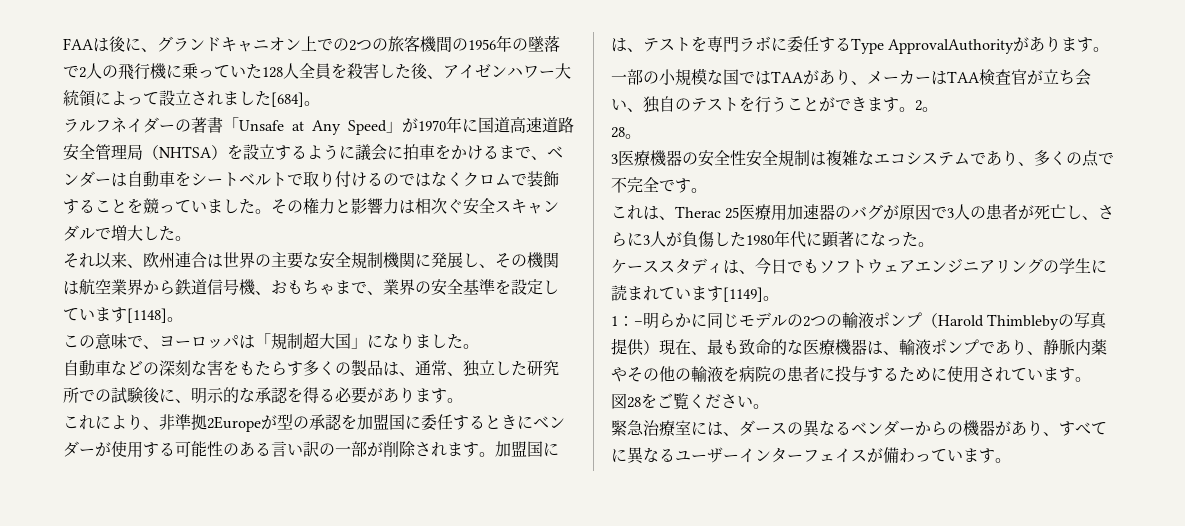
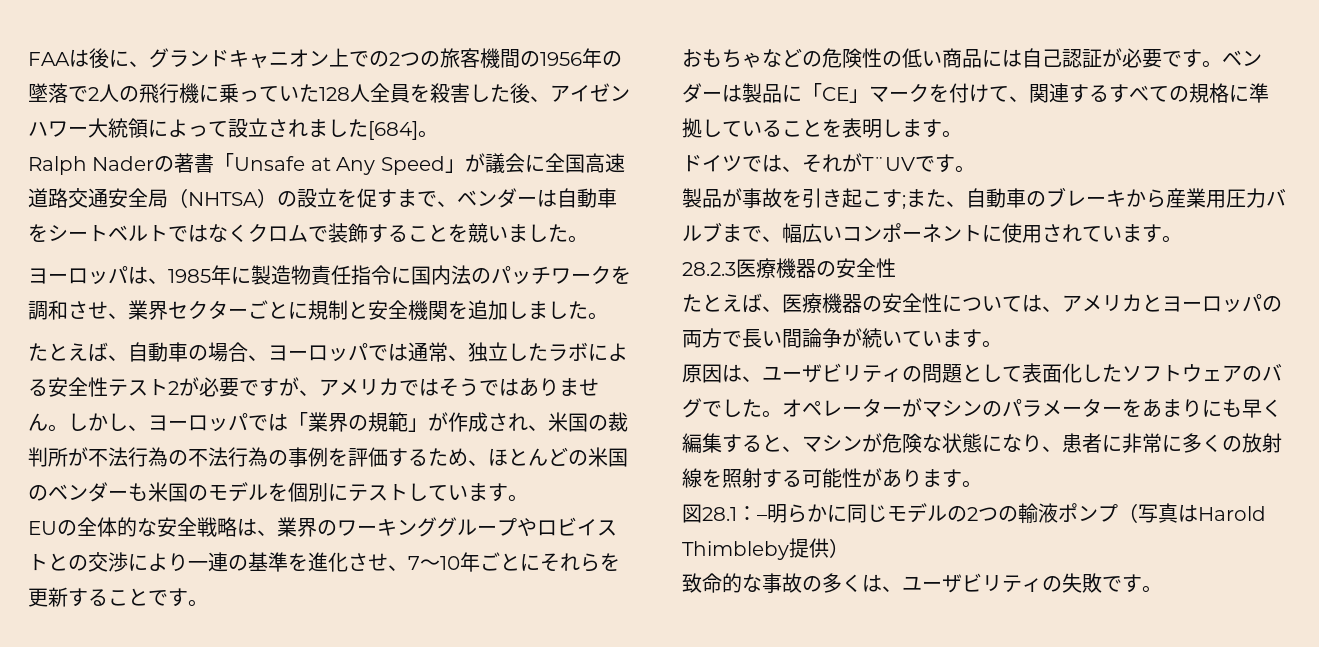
- ラルフネイダーの著書「Unsafe at Any Speed」が1970年に国道高速道路安全管理局（NHTSA）を設立するように議会に拍車をかけるまで、ベンダーは自動車をシートベルトで取り付けるのではなくクロムで装飾することを競っていました。その権力と影響力は相次ぐ安全スキャンダルで増大した。
- それ以来、欧州連合は世界の主要な安全規制機関に発展し、その機関は航空業界から鉄道信号機、おもちゃまで、業界の安全基準を設定しています[1148]。
- この意味で、ヨーロッパは「規制超大国」になりました。
- 自動車などの深刻な害をもたらす多くの製品は、通常、独立した研究所での試験後に、明示的な承認を得る必要があります。
- これにより、非準拠2Europeが型の承認を加盟国に委任するときにベンダーが使用する可能性のある言い訳の一部が削除されます。加盟国には、テストを専門ラボに委任するType ApprovalAuthorityがあります。
- 一部の小規模な国ではTAAがあり、メーカーはTAA検査官が立ち会い、独自のテストを行うことができます。2。
- 28。
- 3医療機器の安全性安全規制は複雑なエコシステムであり、多くの点で不完全です。
- これは、Therac 25医療用加速器のバグが原因で3人の患者が死亡し、さらに3人が負傷した1980年代に顕著になった。
- ケーススタディは、今日でもソフトウェアエンジニアリングの学生に読まれています[1149]。
- 1：–明らかに同じモデルの2つの輸液ポンプ（Harold Thimblebyの写真提供）現在、最も致命的な医療機器は、輸液ポンプであり、静脈内薬やその他の輸液を病院の患者に投与するために使用されています。
- 図28をご覧ください。
- 緊急治療室には、ダースの異なるベンダーからの機器があり、すべてに異なるユーザーインターフェイスが備わっています。
+ Ralph Naderの著書「Unsafe at Any Speed」が議会に全国高速道路交通安全局（NHTSA）の設立を促すまで、ベンダーは自動車をシートベルトではなくクロムで装飾することを競いました。
+ ヨーロッパは、1985年に製造物責任指令に国内法のパッチワークを調和させ、業界セクターごとに規制と安全機関を追加しました。
+ たとえば、自動車の場合、ヨーロッパでは通常、独立したラボによる安全性テスト2が必要ですが、アメリカではそうではありません。しかし、ヨーロッパでは「業界の規範」が作成され、米国の裁判所が不法行為の不法行為の事例を評価するため、ほとんどの米国のベンダーも米国のモデルを個別にテストしています。
+ EUの全体的な安全戦略は、業界のワーキンググループやロビイストとの交渉により一連の基準を進化させ、7〜10年ごとにそれらを更新することです。
+ おもちゃなどの危険性の低い商品には自己認証が必要です。ベンダーは製品に「CE」マークを付けて、関連するすべての規格に準拠していることを表明します。
+ ドイツでは、それがT¨UVです。
+ 製品が事故を引き起こす;また、自動車のブレーキから産業用圧力バルブまで、幅広いコンポーネントに使用されています。
+ 28.2.3医療機器の安全性
+ たとえば、医療機器の安全性については、アメリカとヨーロッパの両方で長い間論争が続いています。
+ 原因は、ユーザビリティの問題として表面化したソフトウェアのバグでした。オペレーターがマシンのパラメーターをあまりにも早く編集すると、マシンが危険な状態になり、患者に非常に多くの放射線を照射する可能性があります。
+ 図28.1：–明らかに同じモデルの2つの輸液ポンプ（写真はHarold Thimbleby提供）
+ 致命的な事故の多くは、ユーザビリティの失敗です。

